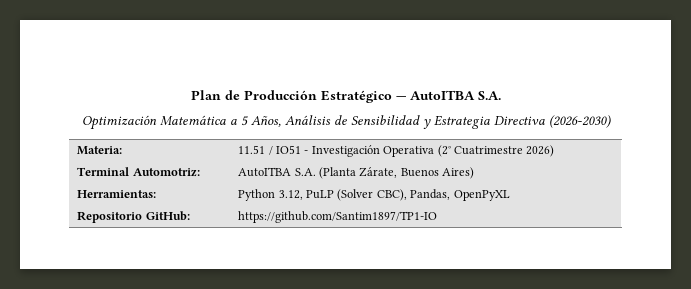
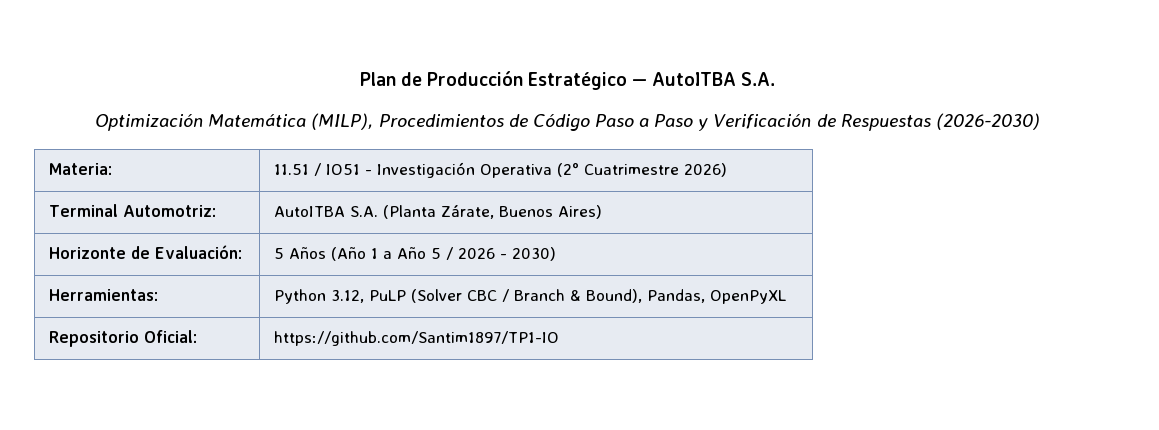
- Optimización Matemática a 5 Años, Análisis de Sensibilidad y Estrategia Directiva (2026-2030)
+ Optimización Matemática (MILP), Procedimientos de Código Paso a Paso y Verificación de Respuestas (2026-2030)
+ Horizonte de Evaluación: | 5 Años (Año 1 a Año 5 / 2026 - 2030)
- Herramientas: | Python 3.12, PuLP (Solver CBC), Pandas, OpenPyXL
+ Herramientas: | Python 3.12, PuLP (Solver CBC / Branch & Bound), Pandas, OpenPyXL
- Repositorio GitHub: | https://github.com/Santim1897/TP1-IO
+ Repositorio Oficial: | https://github.com/Santim1897/TP1-IO

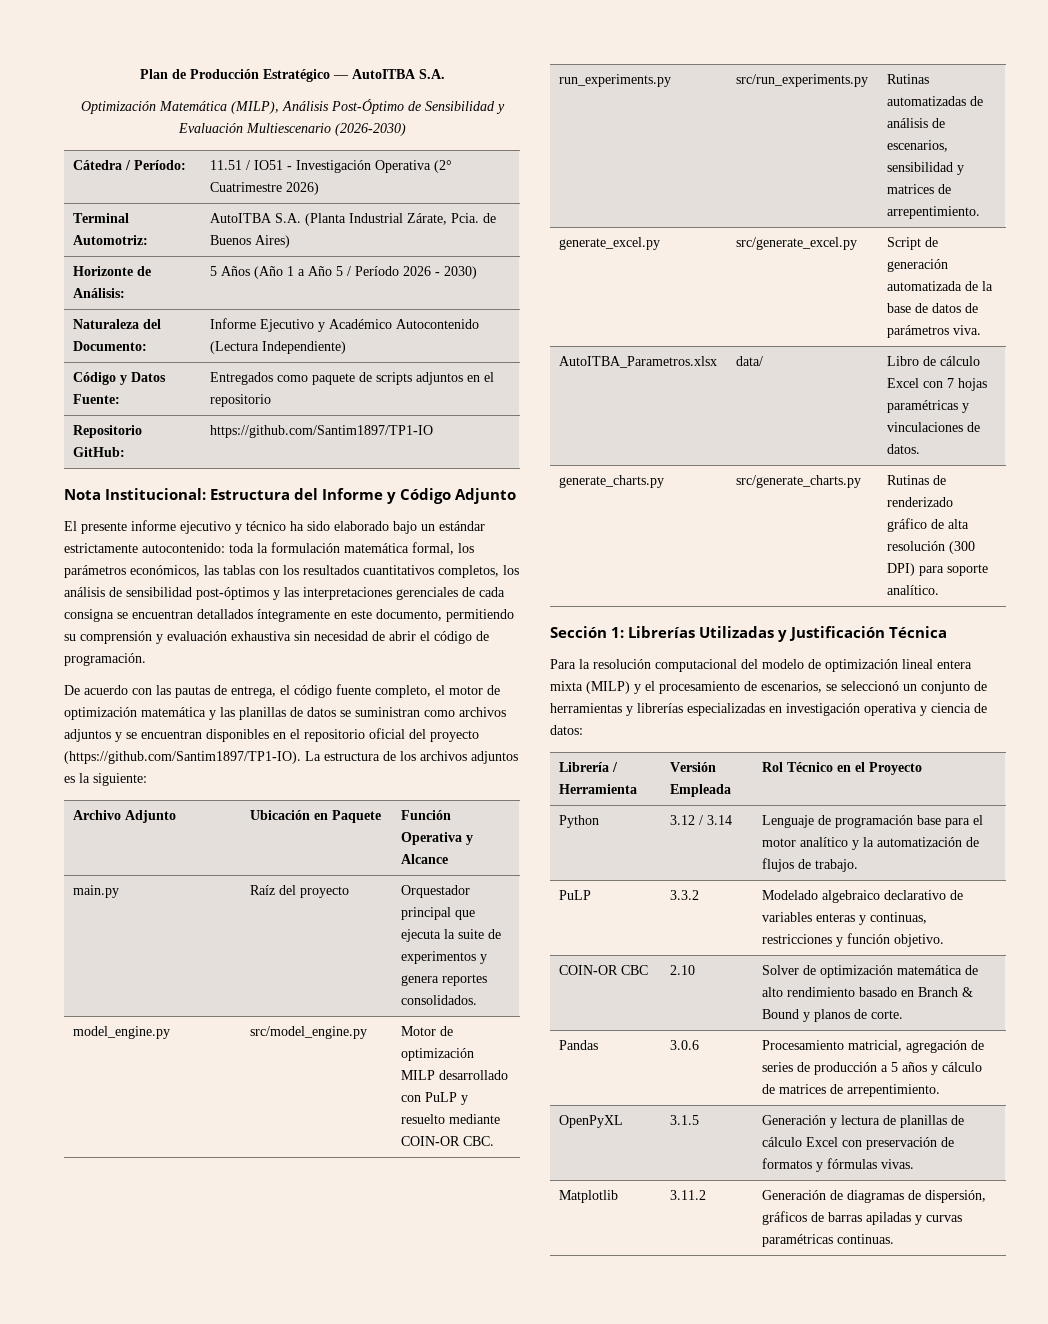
- Optimización Matemática (MILP), Procedimientos de Código Paso a Paso y Verificación de Respuestas (2026-2030)
- Materia: | 11.51 / IO51 - Investigación Operativa (2° Cuatrimestre 2026)
+ Optimización Matemática (MILP), Análisis Post-Óptimo de Sensibilidad y Evaluación Multiescenario (2026-2030)
+ Cátedra / Período: | 11.51 / IO51 - Investigación Operativa (2° Cuatrimestre 2026)
- Terminal Automotriz: | AutoITBA S.A. (Planta Zárate, Buenos Aires)
+ Terminal Automotriz: | AutoITBA S.A. (Planta Industrial Zárate, Pcia. de Buenos Aires)
- Horizonte de Evaluación: | 5 Años (Año 1 a Año 5 / 2026 - 2030)
+ Horizonte de Análisis: | 5 Años (Año 1 a Año 5 / Período 2026 - 2030)
- Herramientas: | Python 3.12, PuLP (Solver CBC / Branch & Bound), Pandas, OpenPyXL
- Repositorio Oficial: | https://github.com/Santim1897/TP1-IO
+ Naturaleza del Documento: | Informe Ejecutivo y Académico Autocontenido (Lectura Independiente)
+ Código y Datos Fuente: | Entregados como paquete de scripts adjuntos en el repositorio
+ Repositorio GitHub: | https://github.com/Santim1897/TP1-IO
+ Nota Institucional: Estructura del Informe y Código Adjunto
+ El presente informe ejecutivo y técnico ha sido elaborado bajo un estándar estrictamente autocontenido: toda la formulación matemática formal, los parámetros económicos, las tablas con los resultados cuantitativos completos, los análisis de sensibilidad post-óptimos y las interpretaciones gerenciales de cada consigna se encuentran detallados íntegramente en este documento, permitiendo su comprensión y evaluación exhaustiva sin necesidad de abrir el código de programación.
+ De acuerdo con las pautas de entrega, el código fuente completo, el motor de optimización matemática y las planillas de datos se suministran como archivos adjuntos y se encuentran disponibles en el repositorio oficial del proyecto (https://github.com/Santim1897/TP1-IO). La estructura de los archivos adjuntos es la siguiente:
+ Archivo Adjunto | Ubicación en Paquete | Función Operativa y Alcance
+ main.py | Raíz del proyecto | Orquestador principal que ejecuta la suite de experimentos y genera reportes consolidados.
+ model_engine.py | src/model_engine.py | Motor de optimización MILP desarrollado con PuLP y resuelto mediante COIN-OR CBC.
+ run_experiments.py | src/run_experiments.py | Rutinas automatizadas de análisis de escenarios, sensibilidad y matrices de arrepentimiento.
+ generate_excel.py | src/generate_excel.py | Script de generación automatizada de la base de datos de parámetros viva.
+ AutoITBA_Parametros.xlsx | data/ | Libro de cálculo Excel con 7 hojas paramétricas y vinculaciones de datos.
+ generate_charts.py | src/generate_charts.py | Rutinas de renderizado gráfico de alta resolución (300 DPI) para soporte analítico.
+ Sección 1: Librerías Utilizadas y Justificación Técnica
+ Para la resolución computacional del modelo de optimización lineal entera mixta (MILP) y el procesamiento de escenarios, se seleccionó un conjunto de herramientas y librerías especializadas en investigación operativa y ciencia de datos:
+ Librería / Herramienta | Versión Empleada | Rol Técnico en el Proyecto
+ Python | 3.12 / 3.14 | Lenguaje de programación base para el motor analítico y la automatización de flujos de trabajo.
+ PuLP | 3.3.2 | Modelado algebraico declarativo de variables enteras y continuas, restricciones y función objetivo.
+ COIN-OR CBC | 2.10 | Solver de optimización matemática de alto rendimiento basado en Branch & Bound y planos de corte.
+ Pandas | 3.0.6 | Procesamiento matricial, agregación de series de producción a 5 años y cálculo de matrices de arrepentimiento.
+ OpenPyXL | 3.1.5 | Generación y lectura de planillas de cálculo Excel con preservación de formatos y fórmulas vivas.
+ Matplotlib | 3.11.2 | Generación de diagramas de dispersión, gráficos de barras apiladas y curvas paramétricas continuas.

